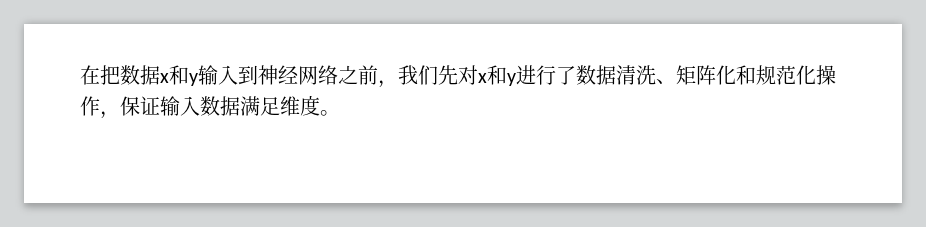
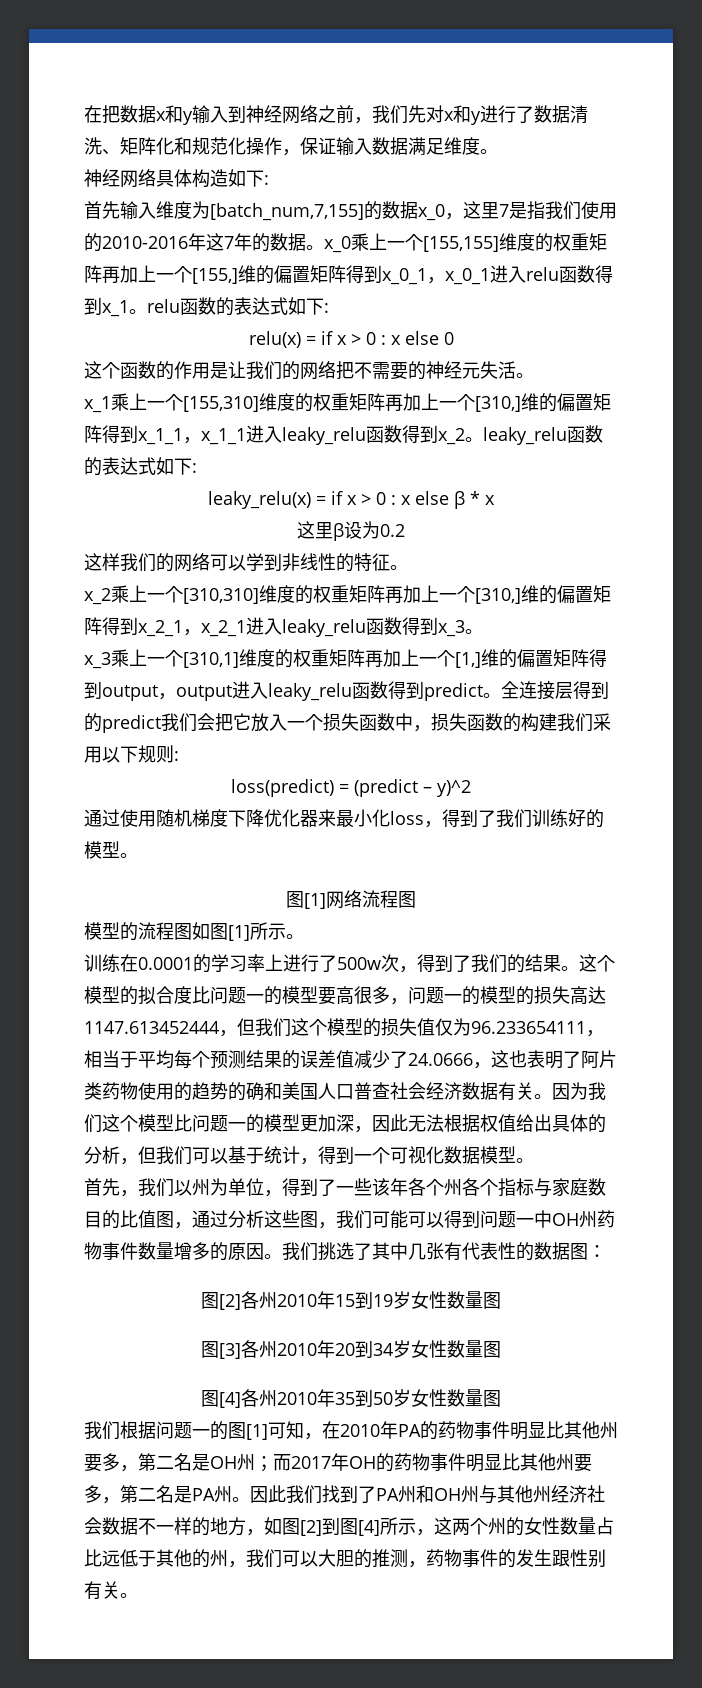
+ 神经网络具体构造如下:
+ 首先输入维度为[batch_num,7,155]的数据x_0，这里7是指我们使用的2010-2016年这7年的数据。x_0乘上一个[155,155]维度的权重矩阵再加上一个[155,]维的偏置矩阵得到x_0_1，x_0_1进入relu函数得到x_1。relu函数的表达式如下:
+ relu(x) = if x > 0 : x else 0
+ 这个函数的作用是让我们的网络把不需要的神经元失活。
+ x_1乘上一个[155,310]维度的权重矩阵再加上一个[310,]维的偏置矩阵得到x_1_1，x_1_1进入leaky_relu函数得到x_2。leaky_relu函数的表达式如下:
+ leaky_relu(x) = if x > 0 : x else β * x
+ 这里β设为0.2
+ 这样我们的网络可以学到非线性的特征。
+ x_2乘上一个[310,310]维度的权重矩阵再加上一个[310,]维的偏置矩阵得到x_2_1，x_2_1进入leaky_relu函数得到x_3。
+ x_3乘上一个[310,1]维度的权重矩阵再加上一个[1,]维的偏置矩阵得到output，output进入leaky_relu函数得到predict。全连接层得到的predict我们会把它放入一个损失函数中，损失函数的构建我们采用以下规则:
+ loss(predict) = (predict – y)^2
+ 通过使用随机梯度下降优化器来最小化loss，得到了我们训练好的模型。
+ 图[1]网络流程图
+ 模型的流程图如图[1]所示。
+ 训练在0.0001的学习率上进行了500w次，得到了我们的结果。这个模型的拟合度比问题一的模型要高很多，问题一的模型的损失高达1147.613452444，但我们这个模型的损失值仅为96.233654111，相当于平均每个预测结果的误差值减少了24.0666，这也表明了阿片类药物使用的趋势的确和美国人口普查社会经济数据有关。因为我们这个模型比问题一的模型更加深，因此无法根据权值给出具体的分析，但我们可以基于统计，得到一个可视化数据模型。
+ 首先，我们以州为单位，得到了一些该年各个州各个指标与家庭数目的比值图，通过分析这些图，我们可能可以得到问题一中OH州药物事件数量增多的原因。我们挑选了其中几张有代表性的数据图：
+ 图[2]各州2010年15到19岁女性数量图
+ 图[3]各州2010年20到34岁女性数量图
+ 图[4]各州2010年35到50岁女性数量图
+ 我们根据问题一的图[1]可知，在2010年PA的药物事件明显比其他州要多，第二名是OH州；而2017年OH的药物事件明显比其他州要多，第二名是PA州。因此我们找到了PA州和OH州与其他州经济社会数据不一样的地方，如图[2]到图[4]所示，这两个州的女性数量占比远低于其他的州，我们可以大胆的推测，药物事件的发生跟性别有关。

